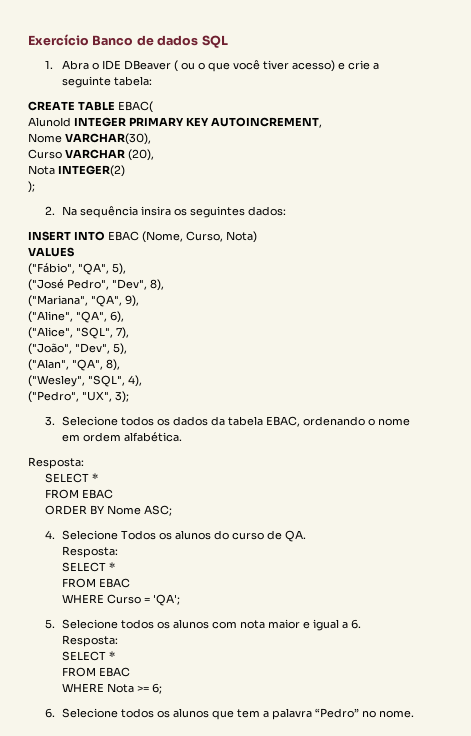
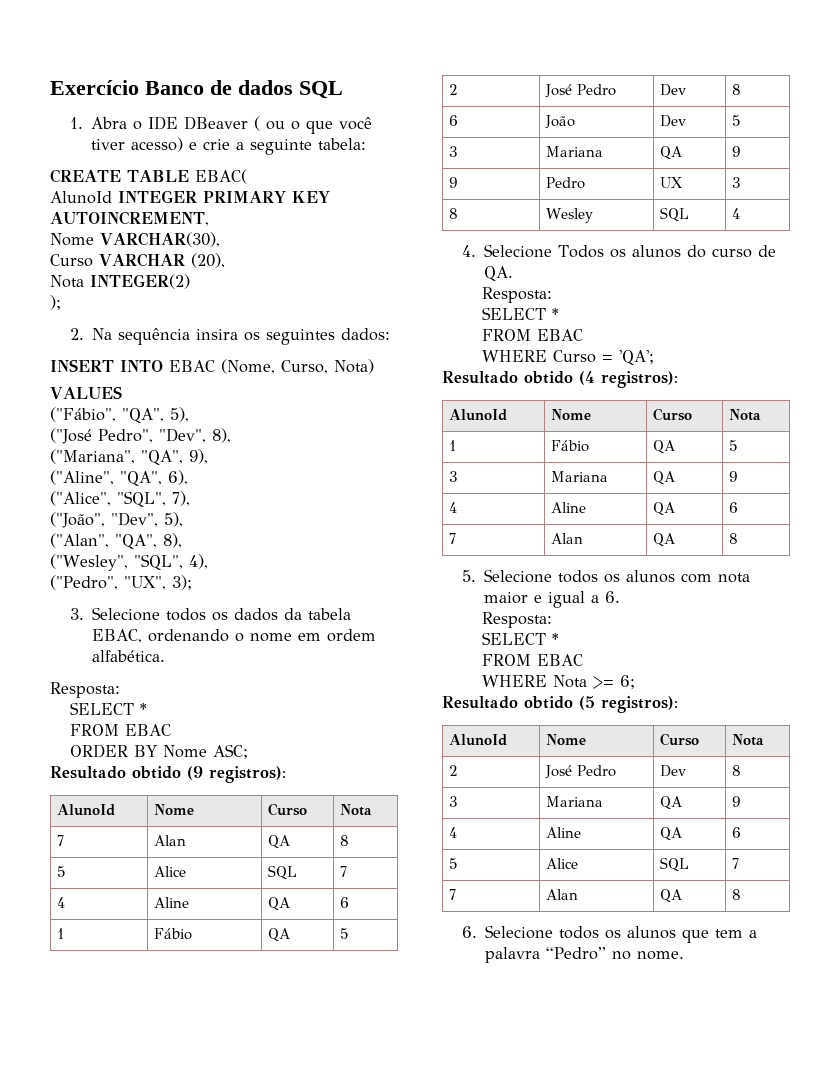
+ Resultado obtido (9 registros):
+ AlunoId | Nome | Curso | Nota
+ 7 | Alan | QA | 8
+ 5 | Alice | SQL | 7
+ 4 | Aline | QA | 6
+ 1 | Fábio | QA | 5
+ 2 | José Pedro | Dev | 8
+ 6 | João | Dev | 5
+ 3 | Mariana | QA | 9
+ 9 | Pedro | UX | 3
+ 8 | Wesley | SQL | 4
+ Resultado obtido (4 registros):
+ AlunoId | Nome | Curso | Nota
+ 1 | Fábio | QA | 5
+ 3 | Mariana | QA | 9
+ 4 | Aline | QA | 6
+ 7 | Alan | QA | 8
+ Resultado obtido (5 registros):
+ AlunoId | Nome | Curso | Nota
+ 2 | José Pedro | Dev | 8
+ 3 | Mariana | QA | 9
+ 4 | Aline | QA | 6
+ 5 | Alice | SQL | 7
+ 7 | Alan | QA | 8

